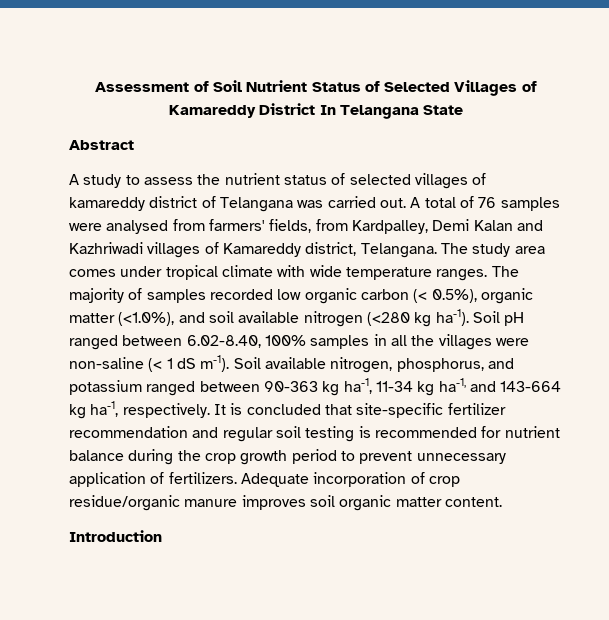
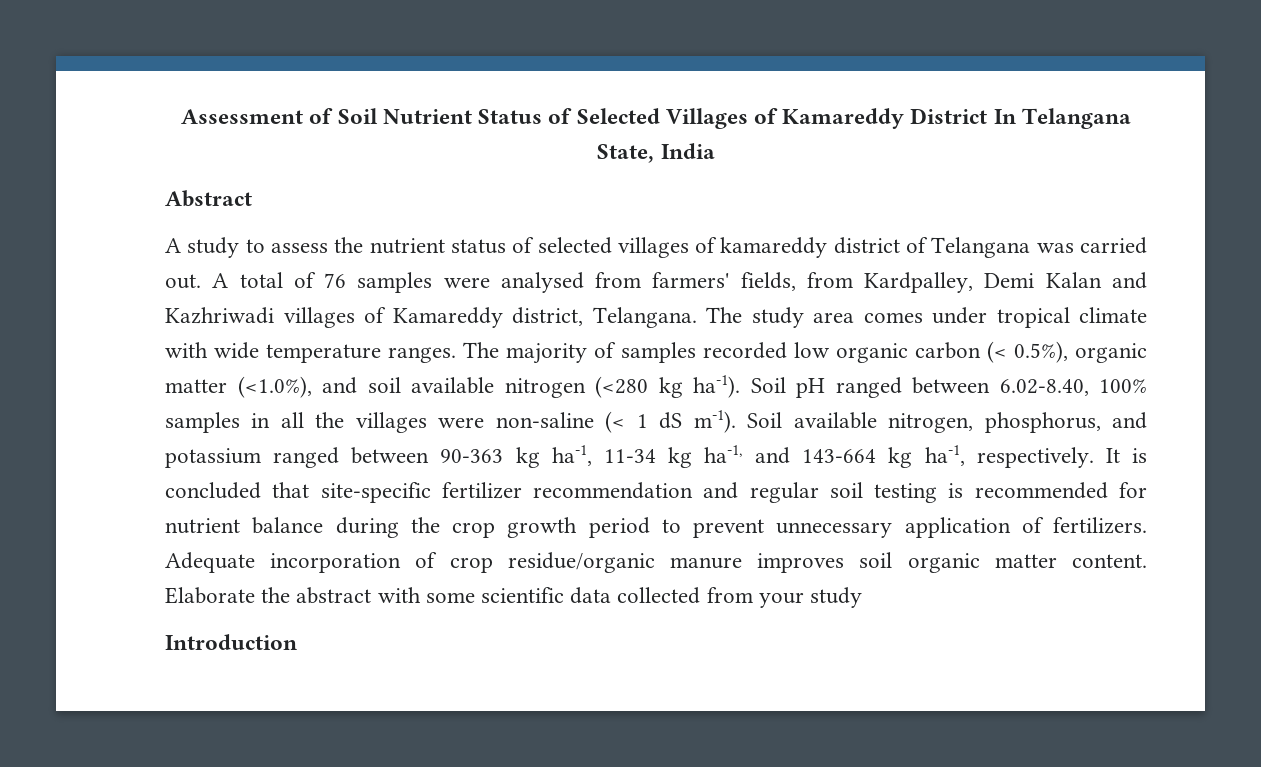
- Assessment of Soil Nutrient Status of Selected Villages of Kamareddy District In Telangana State
+ Assessment of Soil Nutrient Status of Selected Villages of Kamareddy District In Telangana State, India
+ Elaborate the abstract with some scientific data collected from your study

